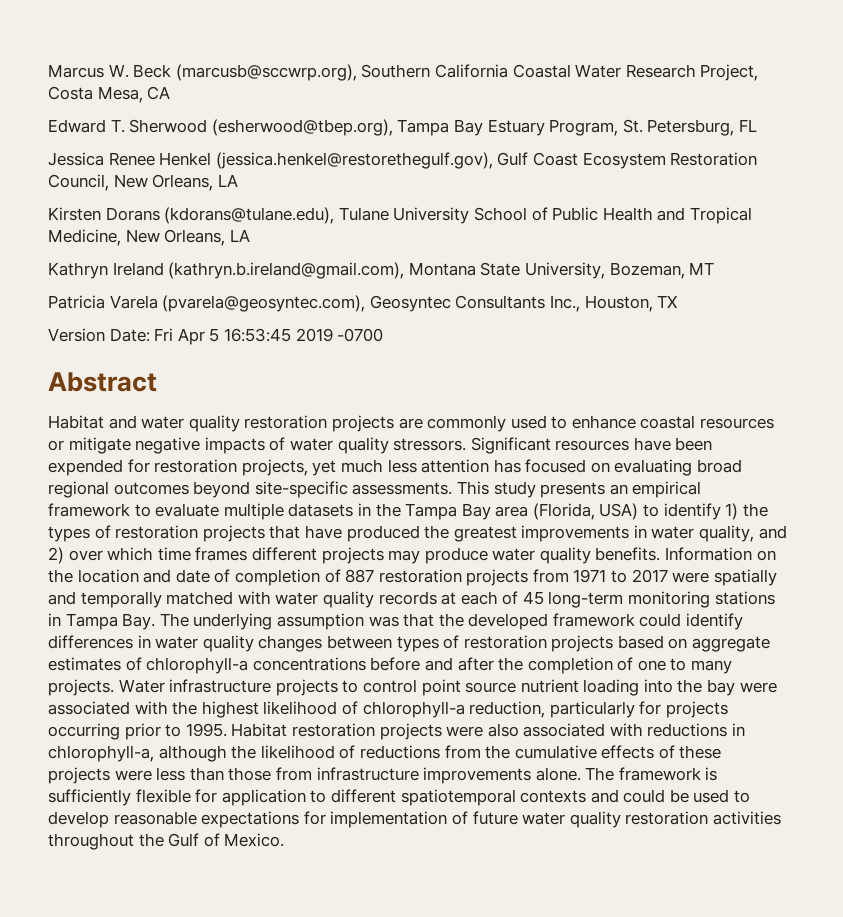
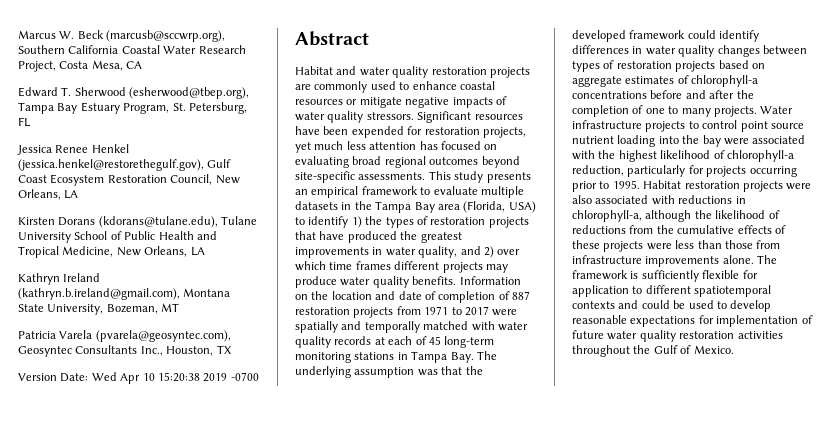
- Version Date: Fri Apr 5 16:53:45 2019 -0700
+ Version Date: Wed Apr 10 15:20:38 2019 -0700

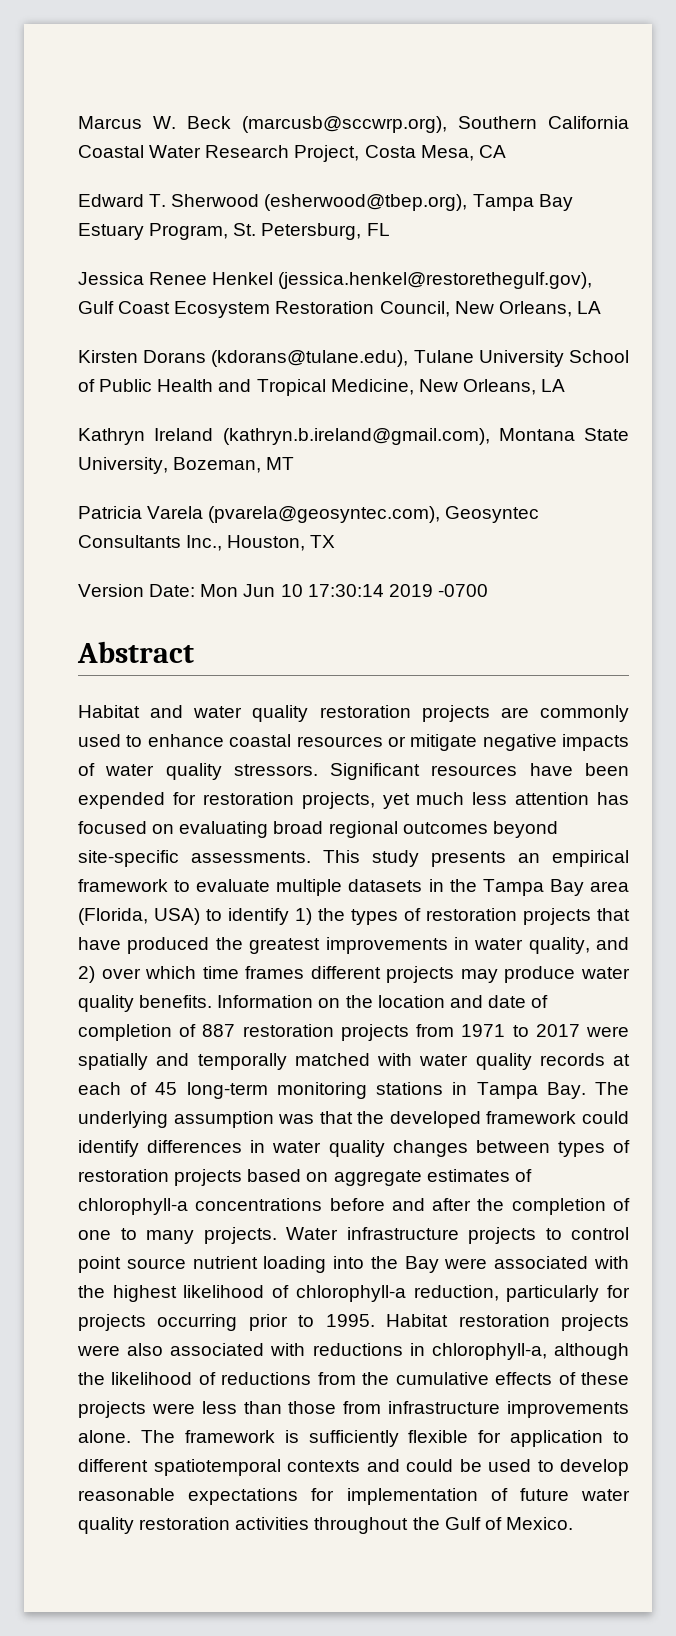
- Version Date: Wed Apr 10 15:20:38 2019 -0700
+ Version Date: Mon Jun 10 17:30:14 2019 -0700
- Water infrastructure projects to control point source nutrient loading into the bay were associated with the highest likelihood of chlorophyll-a reduction, particularly for projects occurring prior to 1995.
+ Water infrastructure projects to control point source nutrient loading into the Bay were associated with the highest likelihood of chlorophyll-a reduction, particularly for projects occurring prior to 1995.

